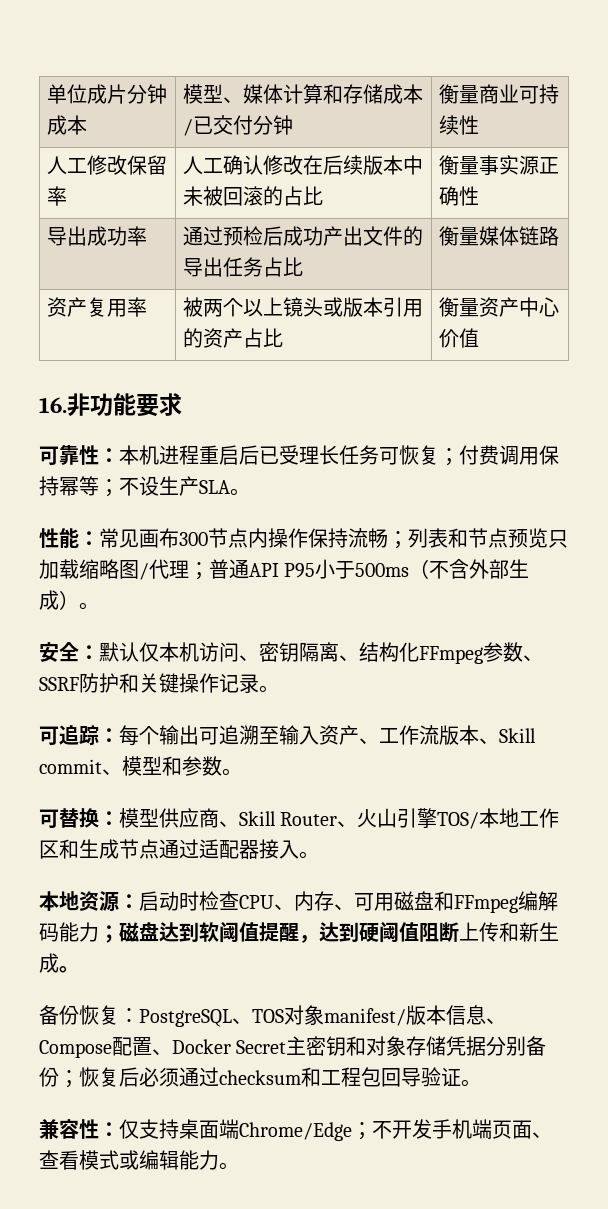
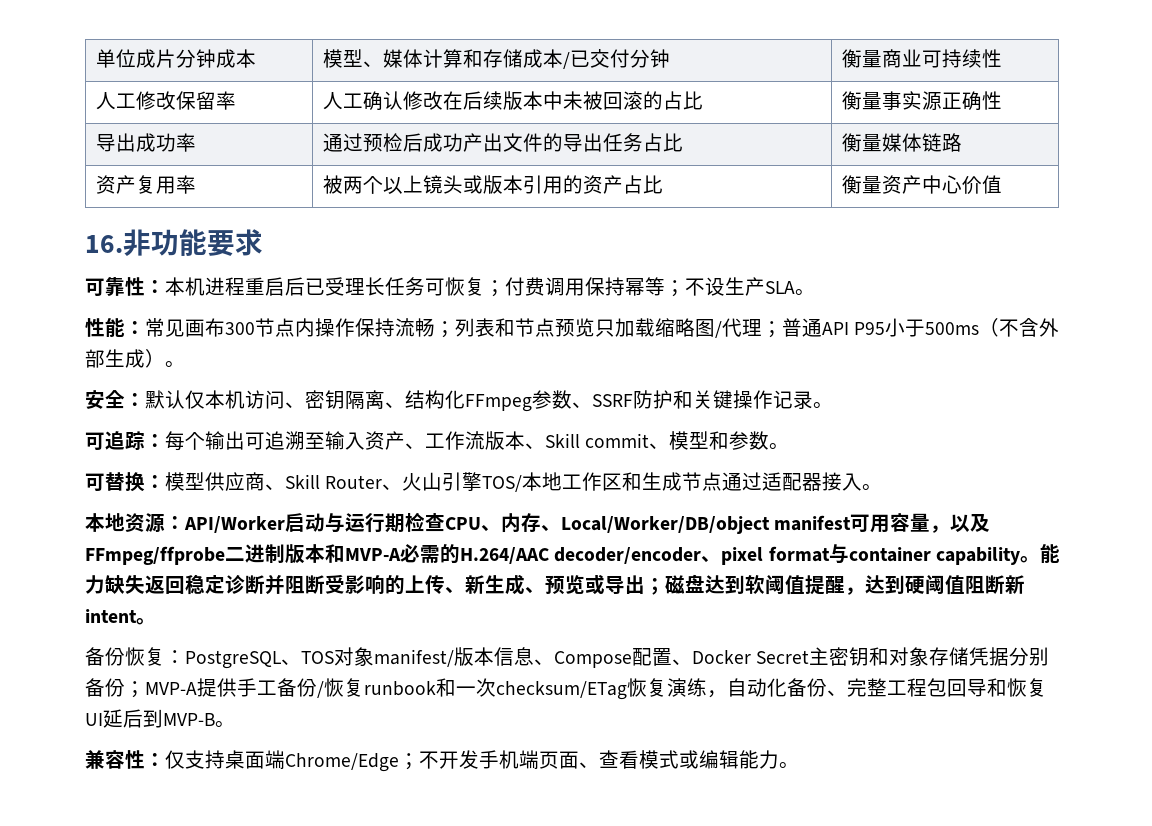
- 本地资源：启动时检查CPU、内存、可用磁盘和FFmpeg编解码能力；磁盘达到软阈值提醒，达到硬阈值阻断上传和新生成。
+ 本地资源：API/Worker启动与运行期检查CPU、内存、Local/Worker/DB/object manifest可用容量，以及FFmpeg/ffprobe二进制版本和MVP-A必需的H.264/AAC decoder/encoder、pixel format与container capability。能力缺失返回稳定诊断并阻断受影响的上传、新生成、预览或导出；磁盘达到软阈值提醒，达到硬阈值阻断新intent。
- 备份恢复：PostgreSQL、TOS对象manifest/版本信息、Compose配置、Docker Secret主密钥和对象存储凭据分别备份；恢复后必须通过checksum和工程包回导验证。
+ 备份恢复：PostgreSQL、TOS对象manifest/版本信息、Compose配置、Docker Secret主密钥和对象存储凭据分别备份；MVP-A提供手工备份/恢复runbook和一次checksum/ETag恢复演练，自动化备份、完整工程包回导和恢复UI延后到MVP-B。

